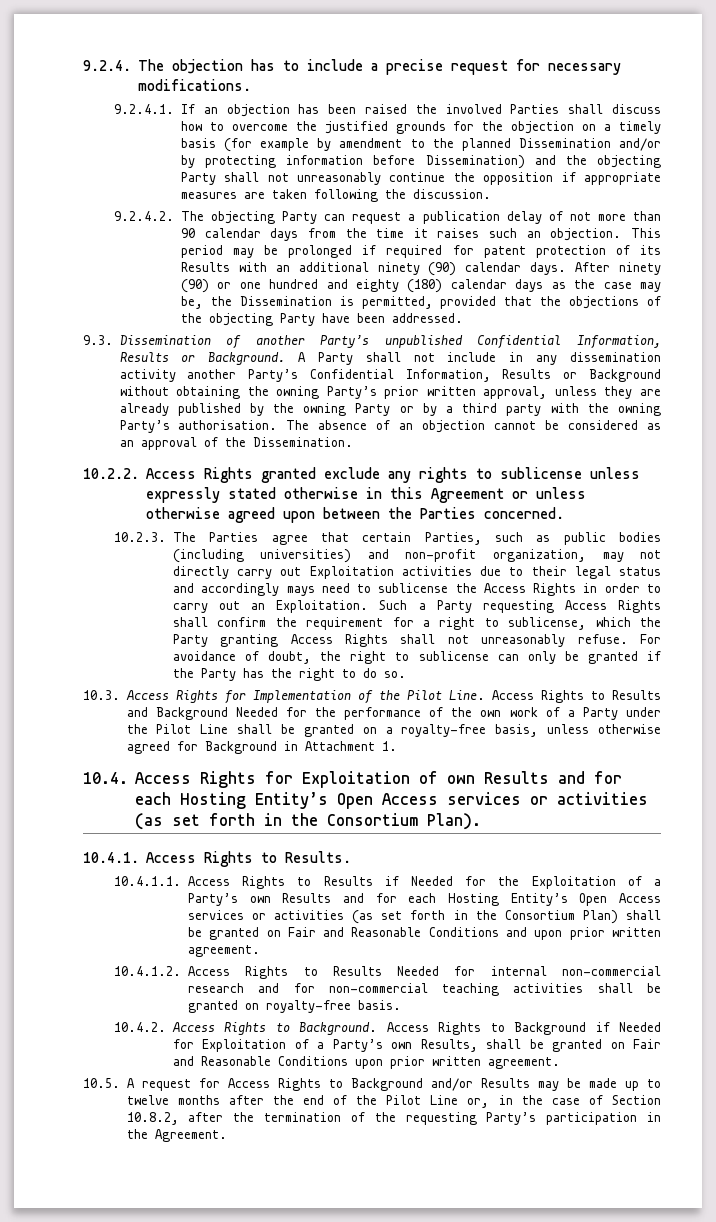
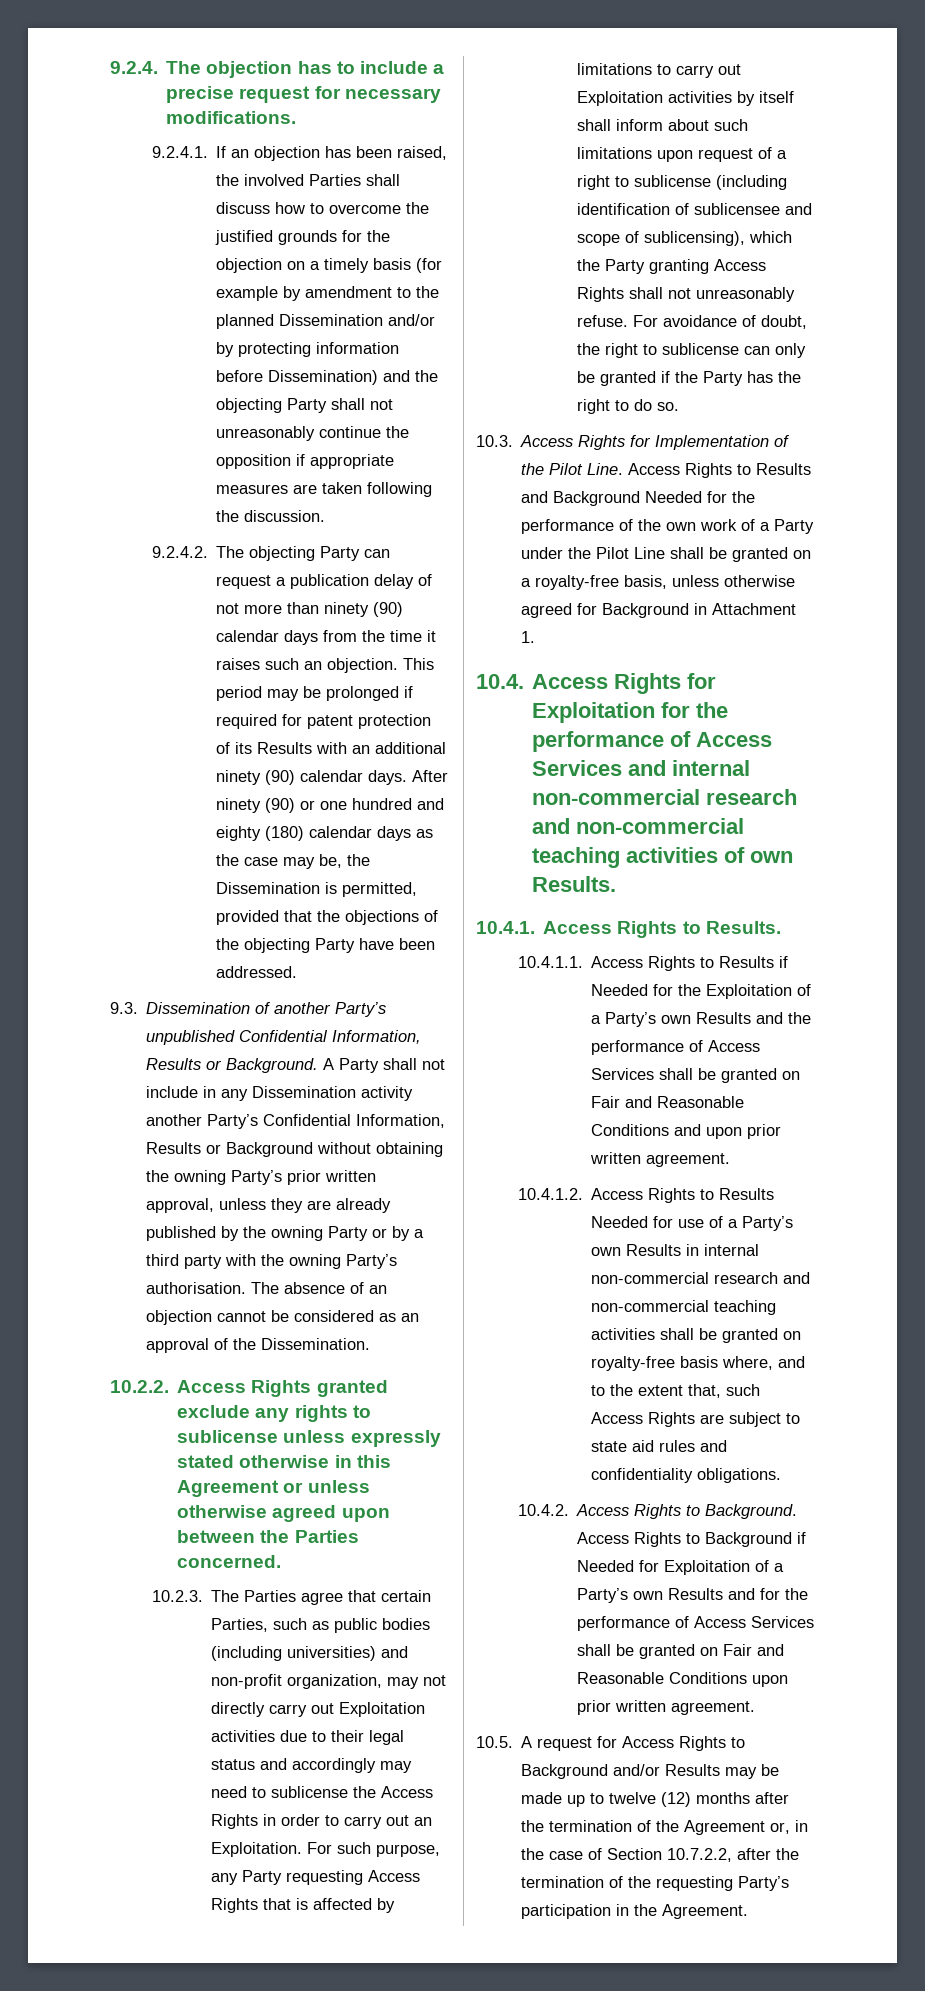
- 9.2.4.1. If an objection has been raised the involved Parties shall discuss how to overcome the justified grounds for the objection on a timely basis (for example by amendment to the planned Dissemination and/or by protecting information before Dissemination) and the objecting Party shall not unreasonably continue the opposition if appropriate measures are taken following the discussion.
+ 9.2.4.1. If an objection has been raised, the involved Parties shall discuss how to overcome the justified grounds for the objection on a timely basis (for example by amendment to the planned Dissemination and/or by protecting information before Dissemination) and the objecting Party shall not unreasonably continue the opposition if appropriate measures are taken following the discussion.
- 9.2.4.2. The objecting Party can request a publication delay of not more than 90 calendar days from the time it raises such an objection.
+ 9.2.4.2. The objecting Party can request a publication delay of not more than ninety (90) calendar days from the time it raises such an objection.
- A Party shall not include in any dissemination activity another Party’s Confidential Information, Results or Background without obtaining the owning Party’s prior written approval, unless they are already published by the owning Party or by a third party with the owning Party’s authorisation.
+ A Party shall not include in any Dissemination activity another Party’s Confidential Information, Results or Background without obtaining the owning Party’s prior written approval, unless they are already published by the owning Party or by a third party with the owning Party’s authorisation.
- 10.2.3. The Parties agree that certain Parties, such as public bodies (including universities) and non-profit organization, may not directly carry out Exploitation activities due to their legal status and accordingly mays need to sublicense the Access Rights in order to carry out an Exploitation.
+ 10.2.3. The Parties agree that certain Parties, such as public bodies (including universities) and non-profit organization, may not directly carry out Exploitation activities due to their legal status and accordingly may need to sublicense the Access Rights in order to carry out an Exploitation.
- Such a Party requesting Access Rights shall confirm the requirement for a right to sublicense, which the Party granting Access Rights shall not unreasonably refuse.
+ For such purpose, any Party requesting Access Rights that is affected by limitations to carry out Exploitation activities by itself shall inform about such limitations upon request of a right to sublicense (including identification of sublicensee and scope of sublicensing), which the Party granting Access Rights shall not unreasonably refuse.
- 10.4. Access Rights for Exploitation of own Results and for each Hosting Entity’s Open Access services or activities (as set forth in the Consortium Plan).
+ 10.4. Access Rights for Exploitation for the performance of Access Services and internal non-commercial research and non-commercial teaching activities of own Results.
- 10.4.1.1. Access Rights to Results if Needed for the Exploitation of a Party’s own Results and for each Hosting Entity’s Open Access services or activities (as set forth in the Consortium Plan) shall be granted on Fair and Reasonable Conditions and upon prior written agreement.
+ 10.4.1.1. Access Rights to Results if Needed for the Exploitation of a Party’s own Results and the performance of Access Services shall be granted on Fair and Reasonable Conditions and upon prior written agreement.
- 10.4.1.2. Access Rights to Results Needed for internal non-commercial research and for non-commercial teaching activities shall be granted on royalty-free basis.
+ 10.4.1.2. Access Rights to Results Needed for use of a Party’s own Results in internal non-commercial research and non-commercial teaching activities shall be granted on royalty-free basis where, and to the extent that, such Access Rights are subject to state aid rules and confidentiality obligations.
- Access Rights to Background if Needed for Exploitation of a Party’s own Results, shall be granted on Fair and Reasonable Conditions upon prior written agreement.
+ Access Rights to Background if Needed for Exploitation of a Party’s own Results and for the performance of Access Services shall be granted on Fair and Reasonable Conditions upon prior written agreement.
- 10.5. A request for Access Rights to Background and/or Results may be made up to twelve months after the end of the Pilot Line or, in the case of Section 10.8.2, after the termination of the requesting Party’s participation in the Agreement.
+ 10.5. A request for Access Rights to Background and/or Results may be made up to twelve (12) months after the termination of the Agreement or, in the case of Section 10.7.2.2, after the termination of the requesting Party’s participation in the Agreement.

